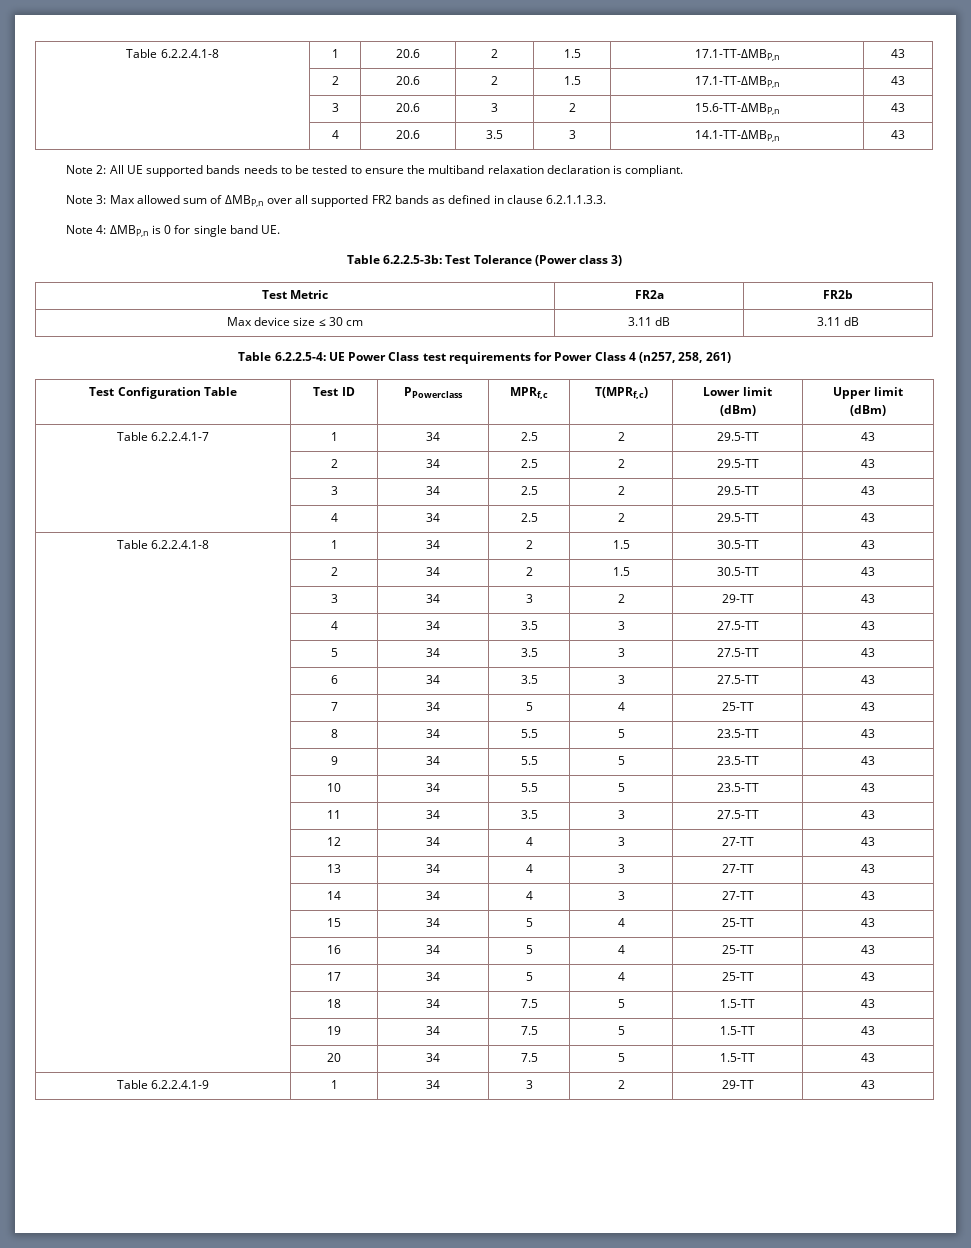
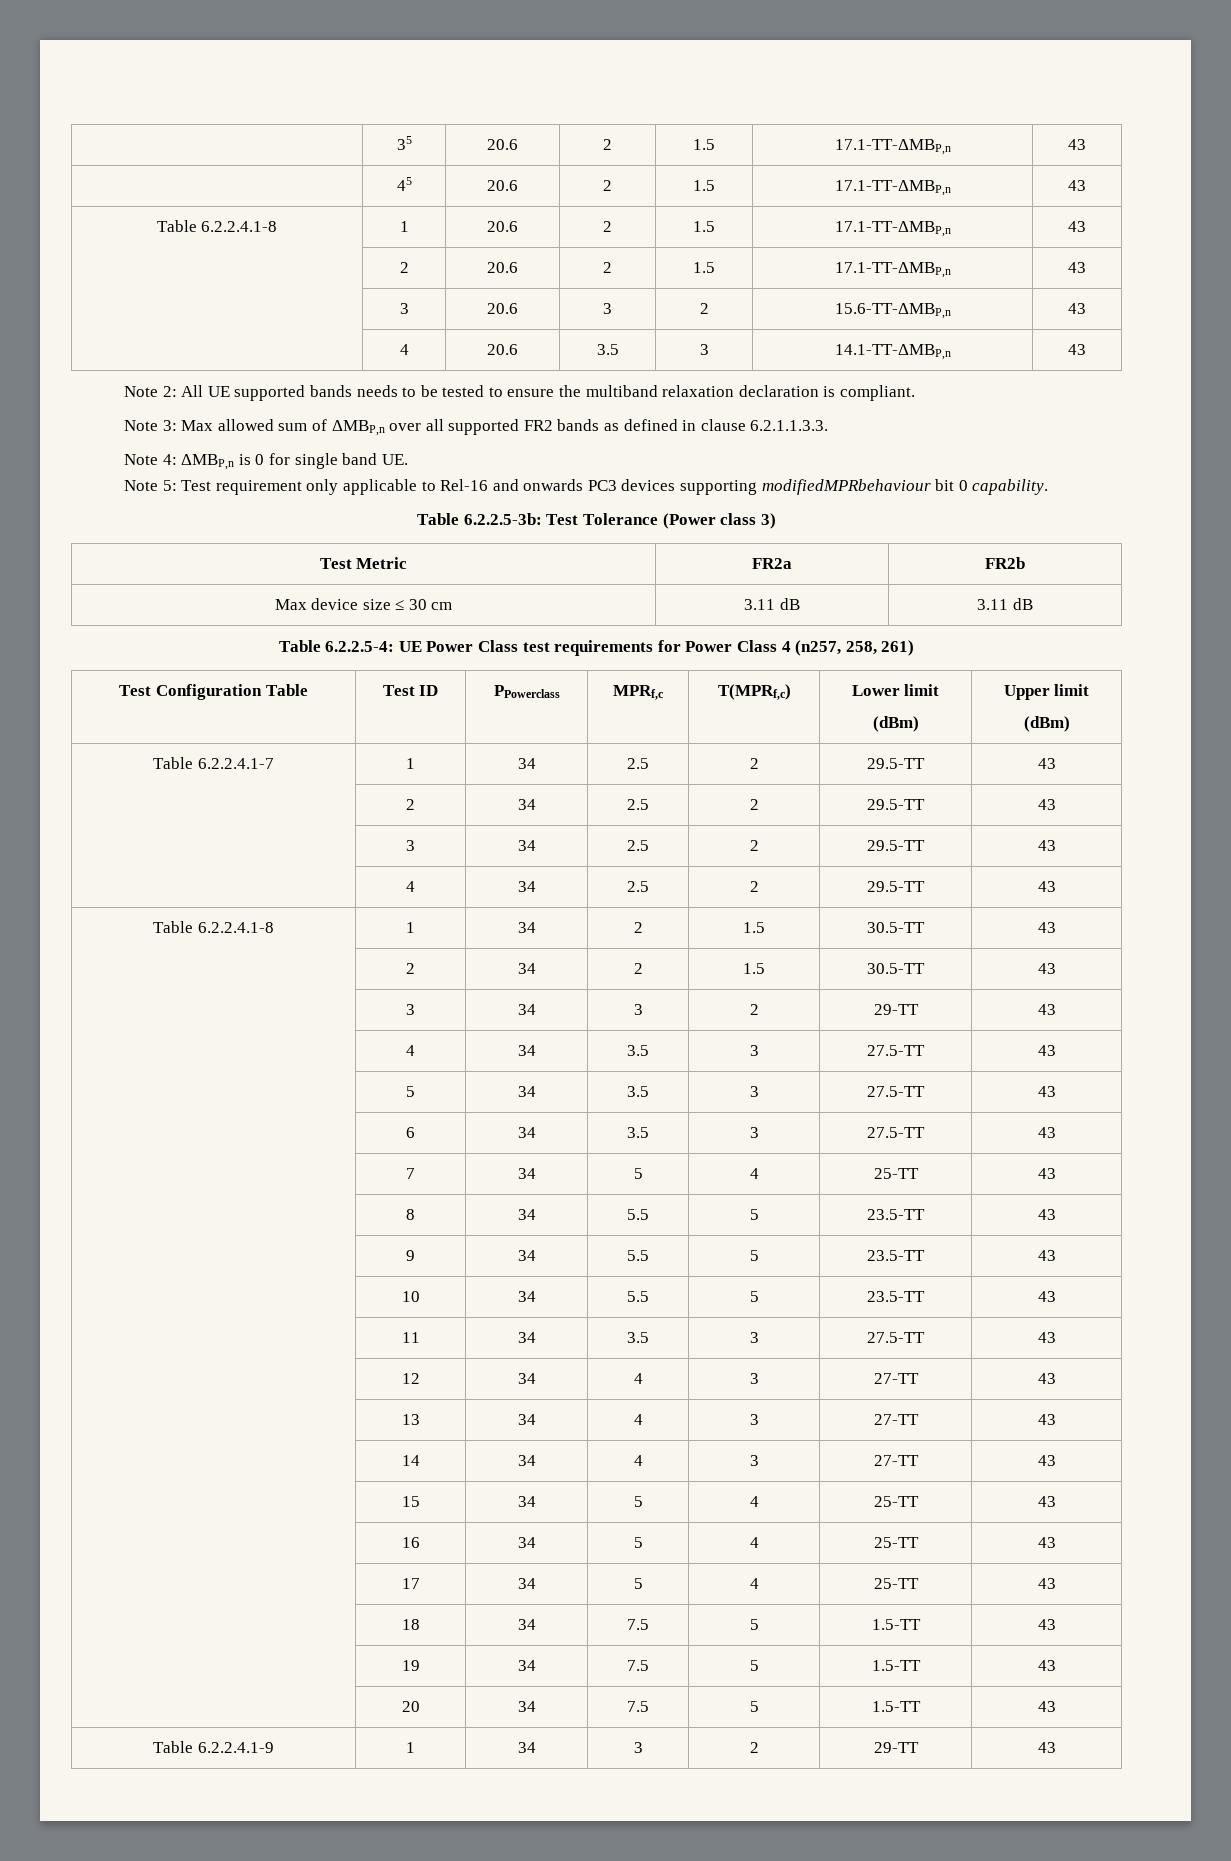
+ | 35 | 20.6 | 2 | 1.5 | 17.1-TT-ΔMBP,n | 43
+ | 45 | 20.6 | 2 | 1.5 | 17.1-TT-ΔMBP,n | 43
+ Note 5: Test requirement only applicable to Rel-16 and onwards PC3 devices supporting modifiedMPRbehaviour bit 0 capability.

